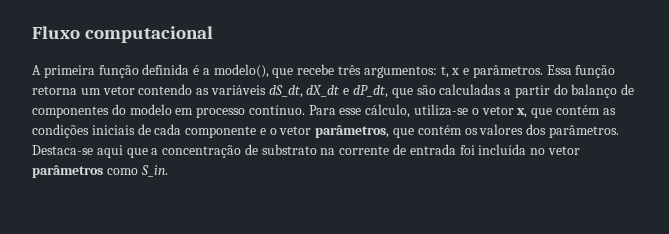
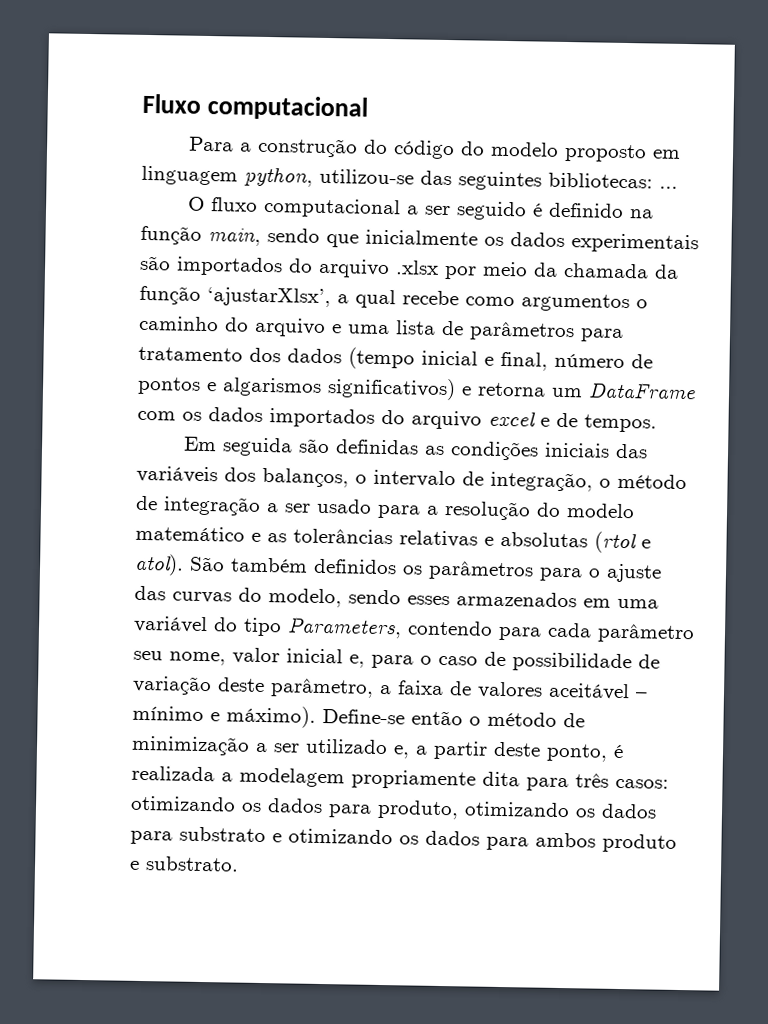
- A primeira função definida é a modelo(), que recebe três argumentos: t, x e parâmetros. Essa função retorna um vetor contendo as variáveis dS_dt, dX_dt e dP_dt, que são calculadas a partir do balanço de componentes do modelo em processo contínuo. Para esse cálculo, utiliza-se o vetor x, que contém as condições iniciais de cada componente e o vetor parâmetros, que contém os valores dos parâmetros. Destaca-se aqui que a concentração de substrato na corrente de entrada foi incluída no vetor parâmetros como S_in.
+ Para a construção do código do modelo proposto em linguagem python, utilizou-se das seguintes bibliotecas: ...
+ O fluxo computacional a ser seguido é definido na função main, sendo que inicialmente os dados experimentais são importados do arquivo .xlsx por meio da chamada da função ‘ajustarXlsx’, a qual recebe como argumentos o caminho do arquivo e uma lista de parâmetros para tratamento dos dados (tempo inicial e final, número de pontos e algarismos significativos) e retorna um DataFrame com os dados importados do arquivo excel e de tempos.
+ Em seguida são definidas as condições iniciais das variáveis dos balanços, o intervalo de integração, o método de integração a ser usado para a resolução do modelo matemático e as tolerâncias relativas e absolutas (rtol e atol). São também definidos os parâmetros para o ajuste das curvas do modelo, sendo esses armazenados em uma variável do tipo Parameters, contendo para cada parâmetro seu nome, valor inicial e, para o caso de possibilidade de variação deste parâmetro, a faixa de valores aceitável – mínimo e máximo). Define-se então o método de minimização a ser utilizado e, a partir deste ponto, é realizada a modelagem propriamente dita para três casos: otimizando os dados para produto, otimizando os dados para substrato e otimizando os dados para ambos produto e substrato.

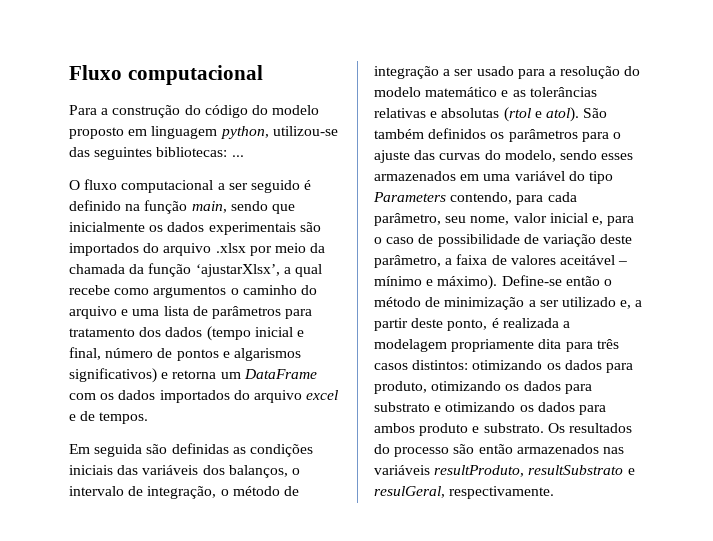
- São também definidos os parâmetros para o ajuste das curvas do modelo, sendo esses armazenados em uma variável do tipo Parameters, contendo para cada parâmetro seu nome, valor inicial e, para o caso de possibilidade de variação deste parâmetro, a faixa de valores aceitável – mínimo e máximo).
+ São também definidos os parâmetros para o ajuste das curvas do modelo, sendo esses armazenados em uma variável do tipo Parameters contendo, para cada parâmetro, seu nome, valor inicial e, para o caso de possibilidade de variação deste parâmetro, a faixa de valores aceitável – mínimo e máximo).
- Define-se então o método de minimização a ser utilizado e, a partir deste ponto, é realizada a modelagem propriamente dita para três casos: otimizando os dados para produto, otimizando os dados para substrato e otimizando os dados para ambos produto e substrato.
+ Define-se então o método de minimização a ser utilizado e, a partir deste ponto, é realizada a modelagem propriamente dita para três casos distintos: otimizando os dados para produto, otimizando os dados para substrato e otimizando os dados para ambos produto e substrato.
+ Os resultados do processo são então armazenados nas variáveis resultProduto, resultSubstrato e resulGeral, respectivamente.

